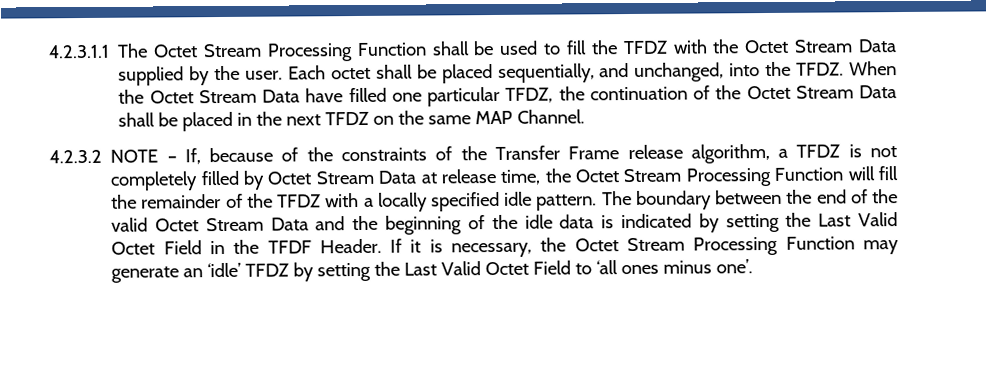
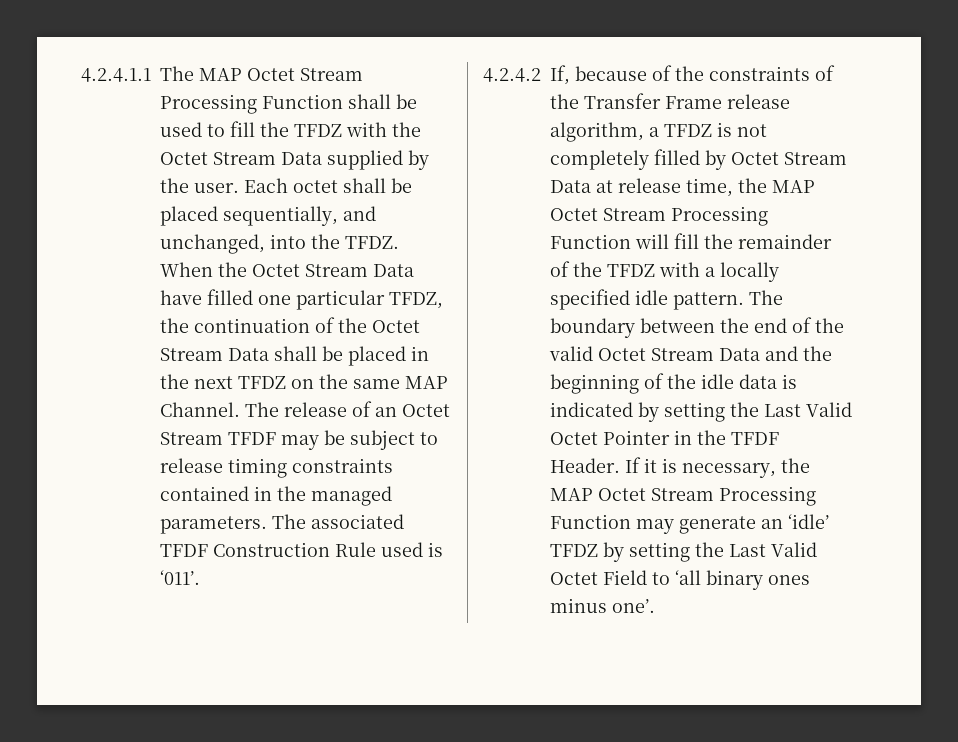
- 4.2.3.1.1 The Octet Stream Processing Function shall be used to fill the TFDZ with the Octet Stream Data supplied by the user.
+ 4.2.4.1.1 The MAP Octet Stream Processing Function shall be used to fill the TFDZ with the Octet Stream Data supplied by the user.
- When the Octet Stream Data have filled one particular TFDZ, the continuation of the Octet Stream Data shall be placed in the next TFDZ on the same MAP Channel.
- 4.2.3.2 NOTE – If, because of the constraints of the Transfer Frame release algorithm, a TFDZ is not completely filled by Octet Stream Data at release time, the Octet Stream Processing Function will fill the remainder of the TFDZ with a locally specified idle pattern.
+ When the Octet Stream Data have filled one particular TFDZ, the continuation of the Octet Stream Data shall be placed in the next TFDZ on the same MAP Channel. The release of an Octet Stream TFDF may be subject to release timing constraints contained in the managed parameters. The associated TFDF Construction Rule used is ‘011’.
+ 4.2.4.2 If, because of the constraints of the Transfer Frame release algorithm, a TFDZ is not completely filled by Octet Stream Data at release time, the MAP Octet Stream Processing Function will fill the remainder of the TFDZ with a locally specified idle pattern.
- The boundary between the end of the valid Octet Stream Data and the beginning of the idle data is indicated by setting the Last Valid Octet Field in the TFDF Header.
+ The boundary between the end of the valid Octet Stream Data and the beginning of the idle data is indicated by setting the Last Valid Octet Pointer in the TFDF Header.
- If it is necessary, the Octet Stream Processing Function may generate an ‘idle’ TFDZ by setting the Last Valid Octet Field to ‘all ones minus one’.
+ If it is necessary, the MAP Octet Stream Processing Function may generate an ‘idle’ TFDZ by setting the Last Valid Octet Field to ‘all binary ones minus one’.

